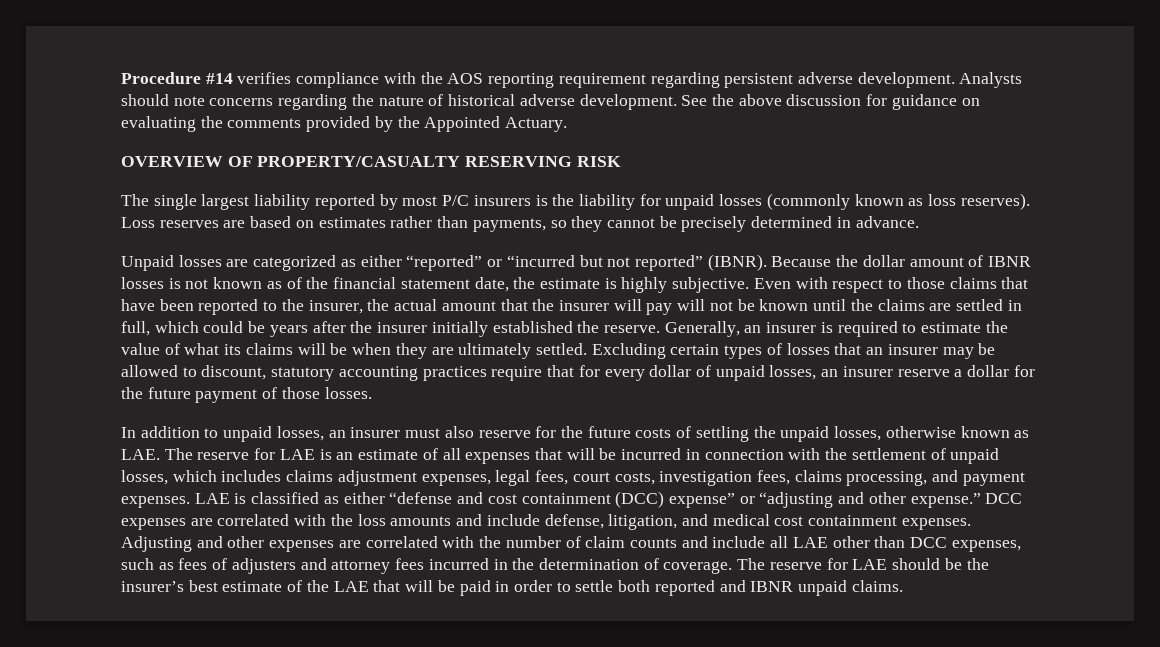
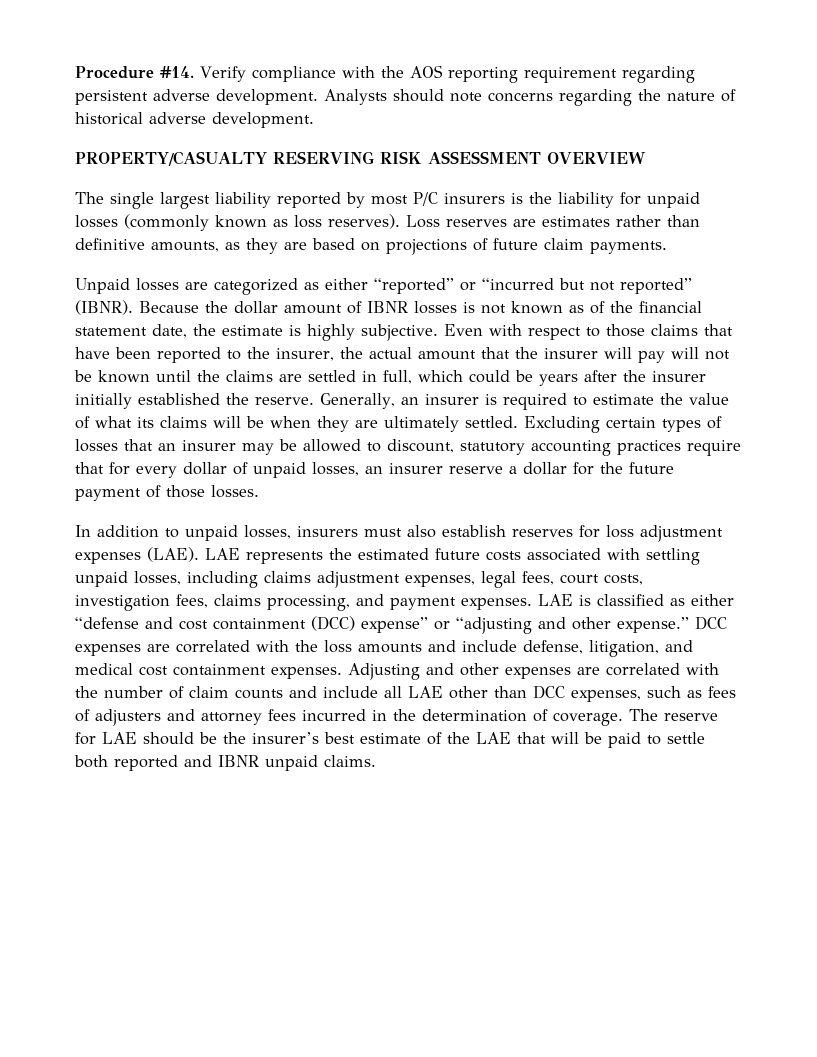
- Procedure #14 verifies compliance with the AOS reporting requirement regarding persistent adverse development.
+ Procedure #14. Verify compliance with the AOS reporting requirement regarding persistent adverse development.
- Analysts should note concerns regarding the nature of historical adverse development. See the above discussion for guidance on evaluating the comments provided by the Appointed Actuary.
- OVERVIEW OF PROPERTY/CASUALTY RESERVING RISK
+ Analysts should note concerns regarding the nature of historical adverse development.
+ PROPERTY/CASUALTY RESERVING RISK ASSESSMENT OVERVIEW
- Loss reserves are based on estimates rather than payments, so they cannot be precisely determined in advance.
+ Loss reserves are estimates rather than definitive amounts, as they are based on projections of future claim payments.
- In addition to unpaid losses, an insurer must also reserve for the future costs of settling the unpaid losses, otherwise known as LAE. The reserve for LAE is an estimate of all expenses that will be incurred in connection with the settlement of unpaid losses, which includes claims adjustment expenses, legal fees, court costs, investigation fees, claims processing, and payment expenses.
+ In addition to unpaid losses, insurers must also establish reserves for loss adjustment expenses (LAE). LAE represents the estimated future costs associated with settling unpaid losses, including claims adjustment expenses, legal fees, court costs, investigation fees, claims processing, and payment expenses.
- The reserve for LAE should be the insurer’s best estimate of the LAE that will be paid in order to settle both reported and IBNR unpaid claims.
+ The reserve for LAE should be the insurer’s best estimate of the LAE that will be paid to settle both reported and IBNR unpaid claims.

